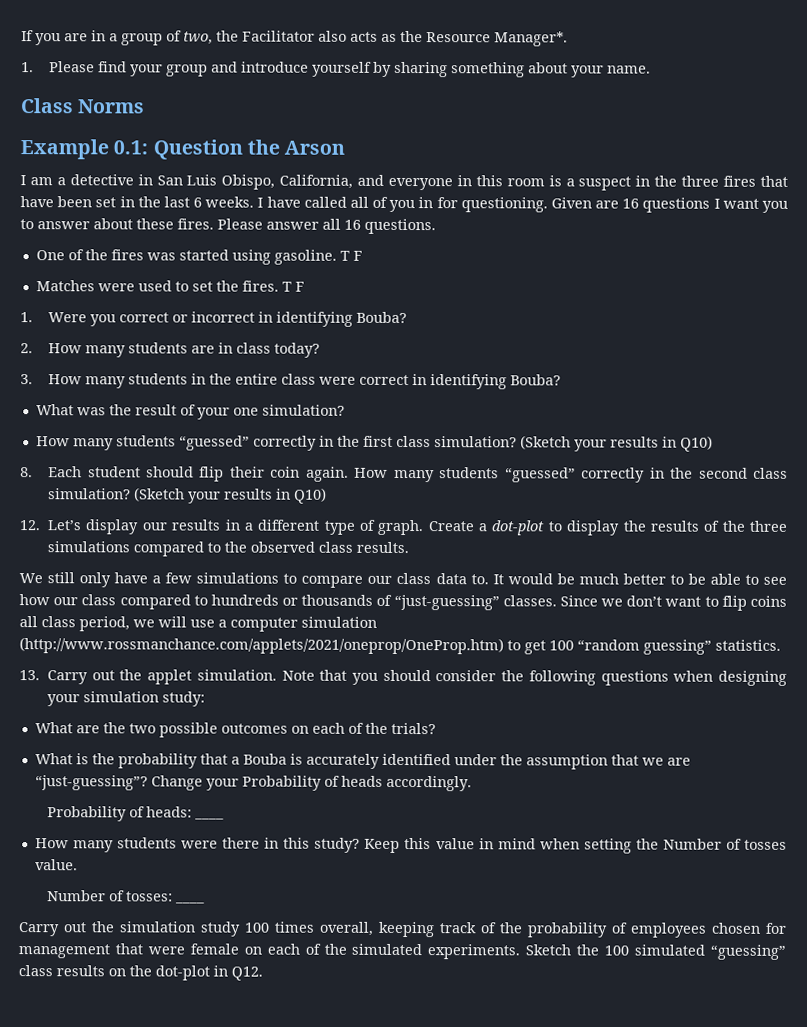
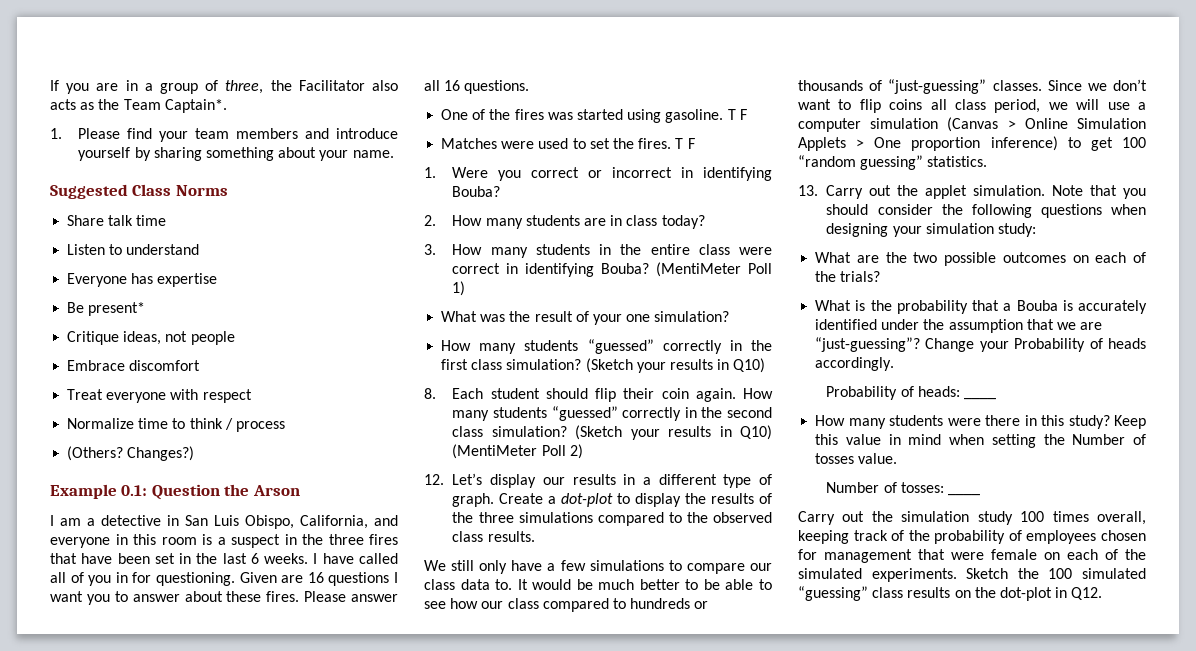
- If you are in a group of two, the Facilitator also acts as the Resource Manager*.
+ If you are in a group of three, the Facilitator also acts as the Team Captain*.
- 1. Please find your group and introduce yourself by sharing something about your name.
+ 1. Please find your team members and introduce yourself by sharing something about your name.
- Class Norms
+ Suggested Class Norms
+ Share talk time
+ Listen to understand
+ Everyone has expertise
+ Be present*
+ Critique ideas, not people
+ Embrace discomfort
+ Treat everyone with respect
+ Normalize time to think / process
+ (Others? Changes?)
+ (MentiMeter Poll 1)
- How many students “guessed” correctly in the second class simulation? (Sketch your results in Q10)
+ How many students “guessed” correctly in the second class simulation? (Sketch your results in Q10) (MentiMeter Poll 2)
- Since we don’t want to flip coins all class period, we will use a computer simulation (http://www.rossmanchance.com/applets/2021/oneprop/OneProp.htm) to get 100 “random guessing” statistics.
+ Since we don’t want to flip coins all class period, we will use a computer simulation (Canvas > Online Simulation Applets > One proportion inference) to get 100 “random guessing” statistics.

